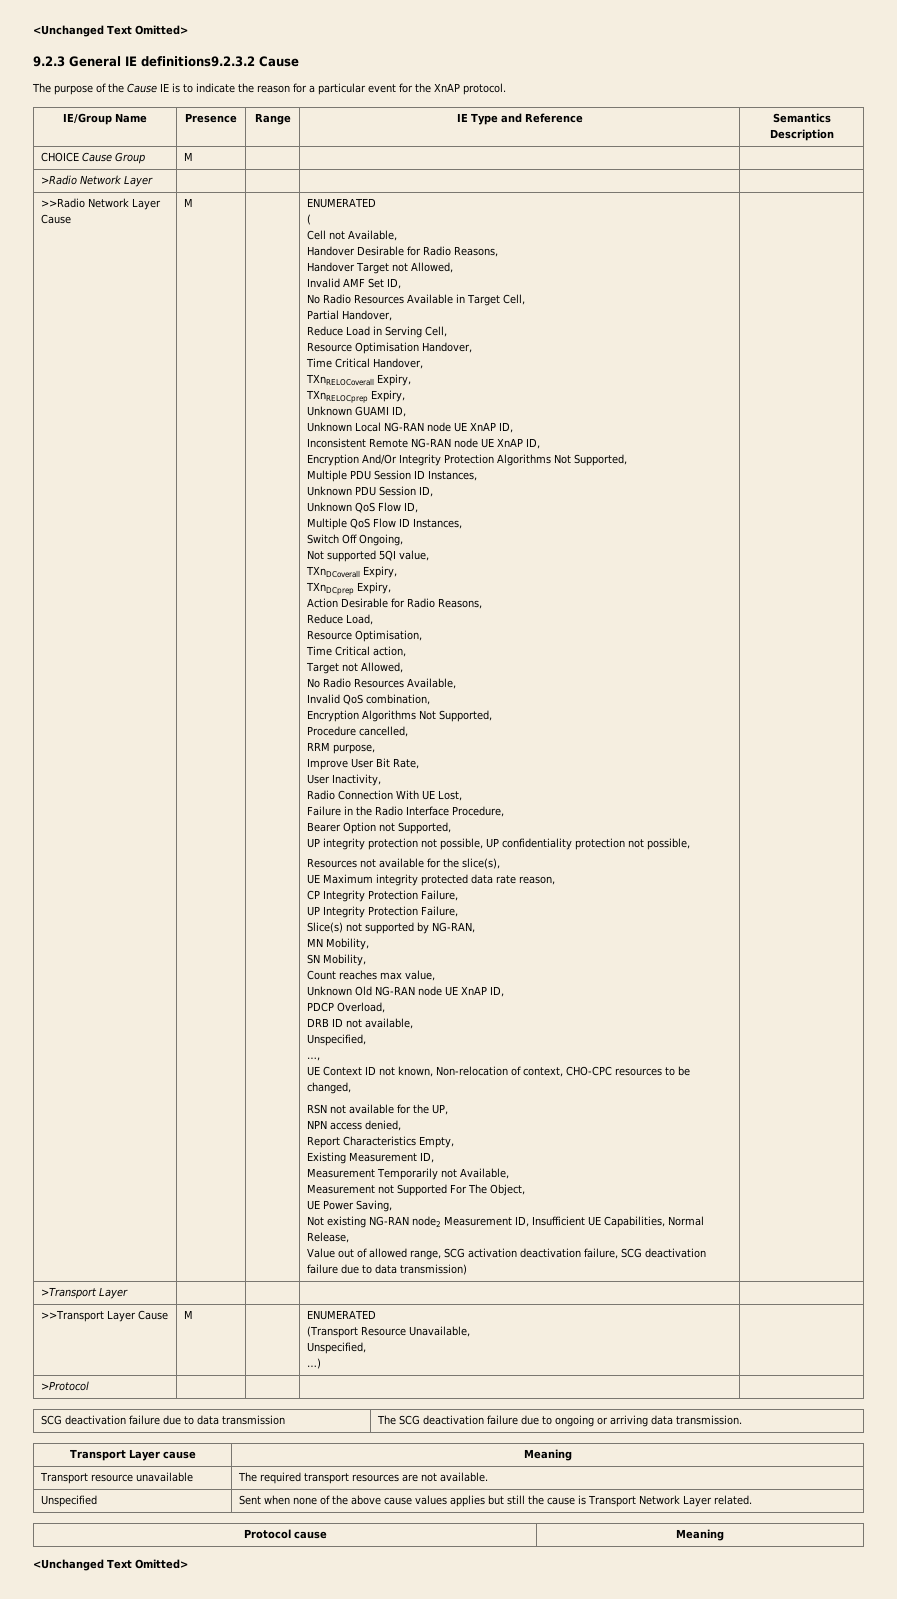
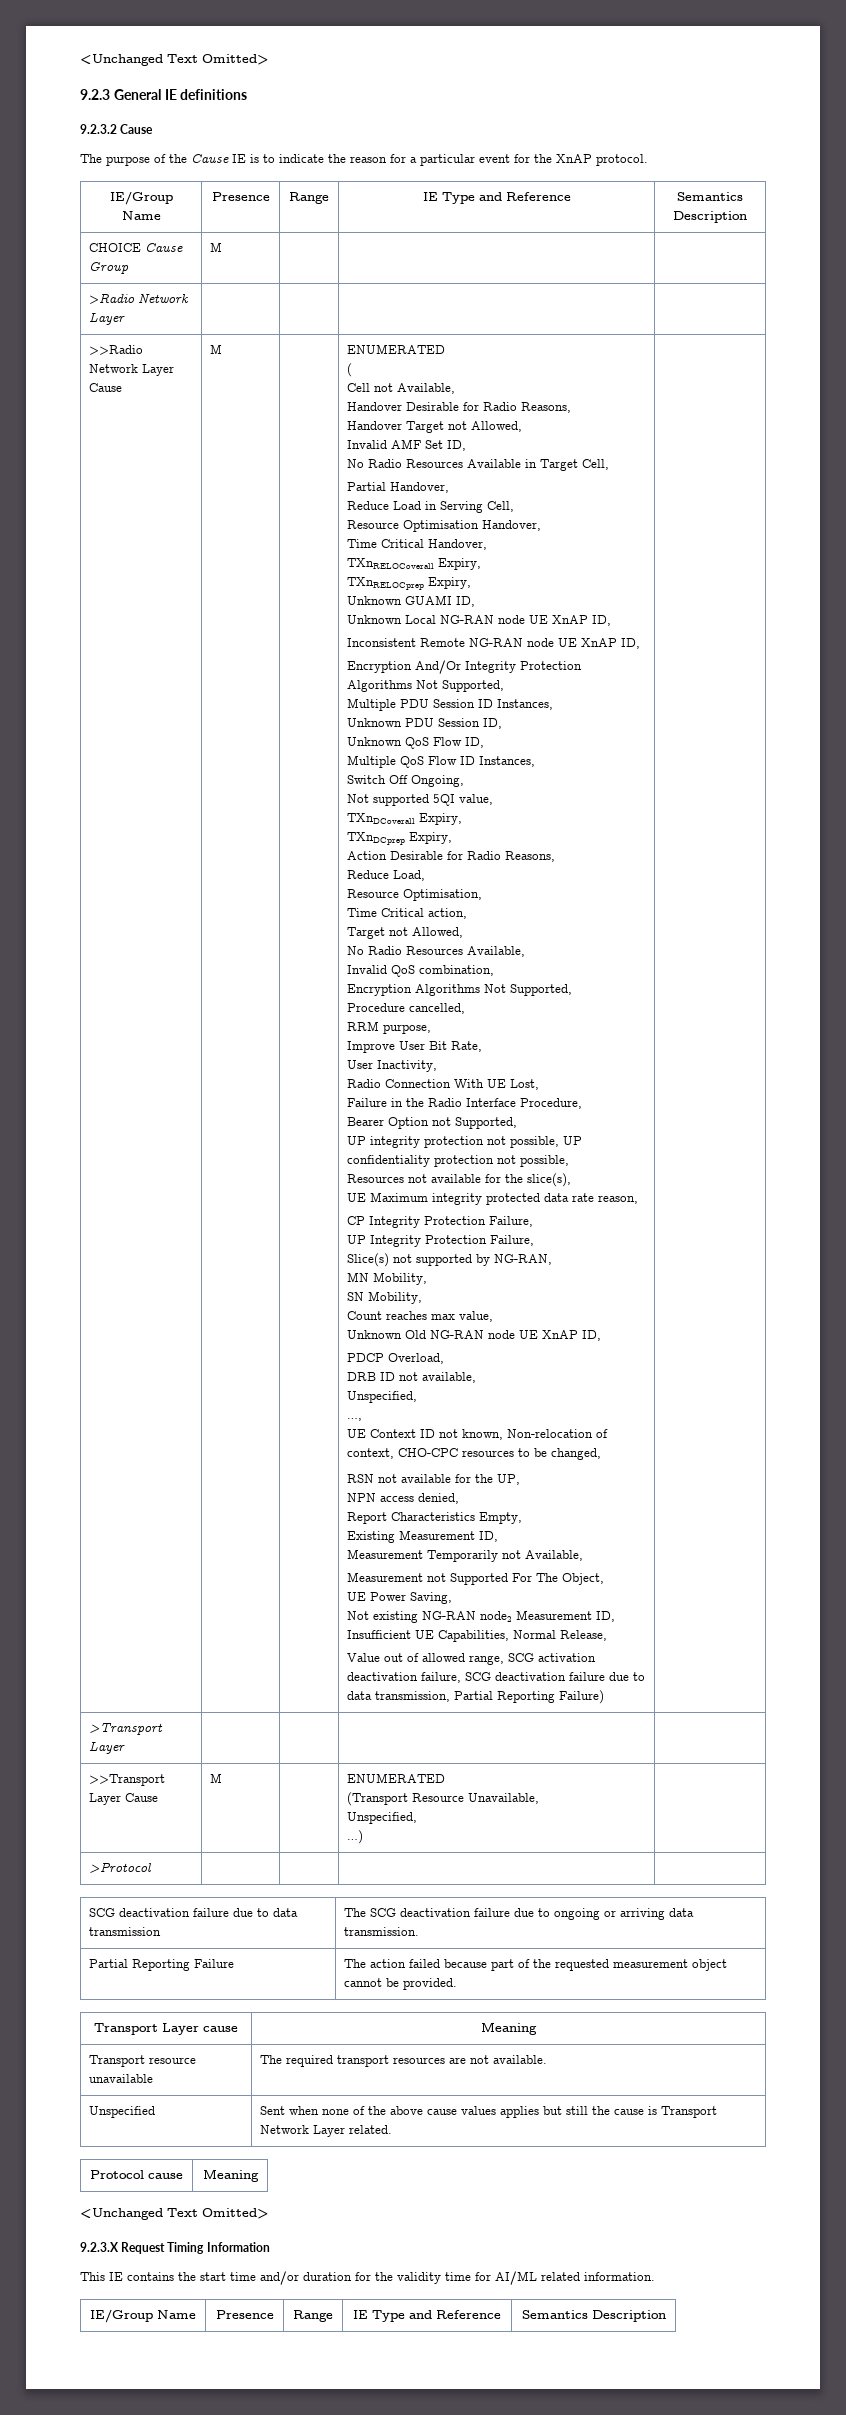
- 9.2.3 General IE definitions9.2.3.2 Cause
+ 9.2.3 General IE definitions
+ 9.2.3.2 Cause
- Value out of allowed range, SCG activation deactivation failure, SCG deactivation failure due to data transmission)
+ Value out of allowed range, SCG activation deactivation failure, SCG deactivation failure due to data transmission, Partial Reporting Failure)
+ Partial Reporting Failure | The action failed because part of the requested measurement object cannot be provided.
+ 9.2.3.X Request Timing Information
+ This IE contains the start time and/or duration for the validity time for AI/ML related information.
+ IE/Group Name | Presence | Range | IE Type and Reference | Semantics Description

